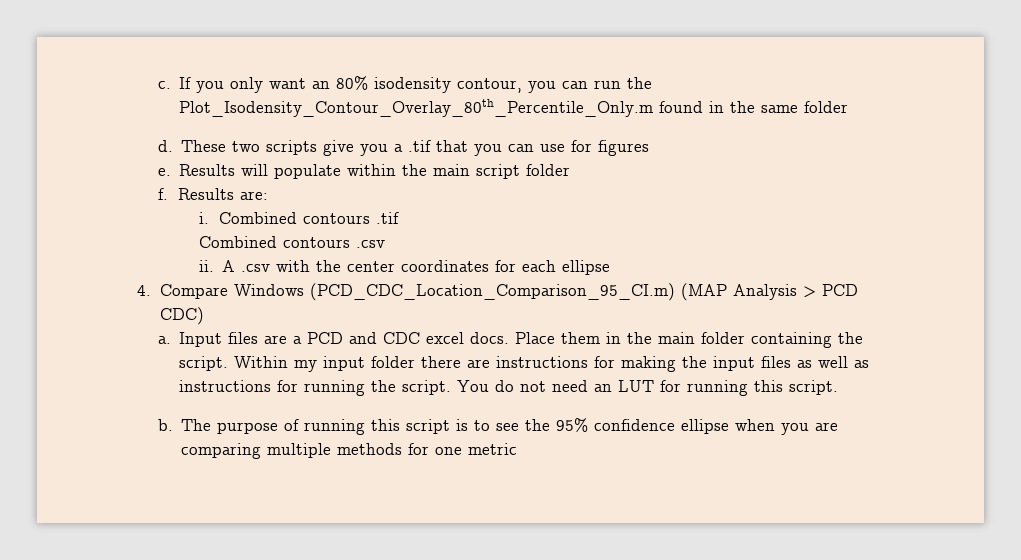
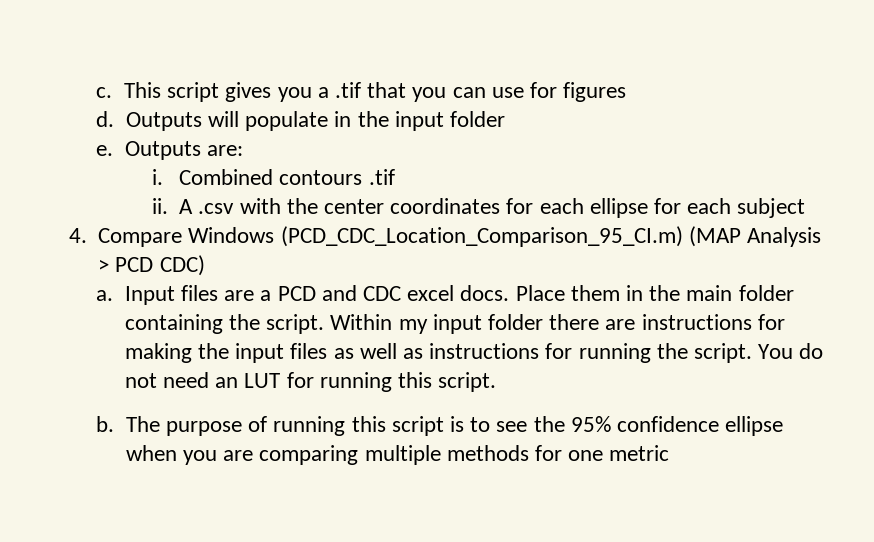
- If you only want an 80% isodensity contour, you can run the Plot_Isodensity_Contour_Overlay_80th_Percentile_Only.m found in the same folder
- d. These two scripts give you a .tif that you can use for figures
+ This script gives you a .tif that you can use for figures
- e. Results will populate within the main script folder
- f. Results are:
+ d. Outputs will populate in the input folder
+ e. Outputs are:
- Combined contours .csv
- A .csv with the center coordinates for each ellipse
+ A .csv with the center coordinates for each ellipse for each subject

